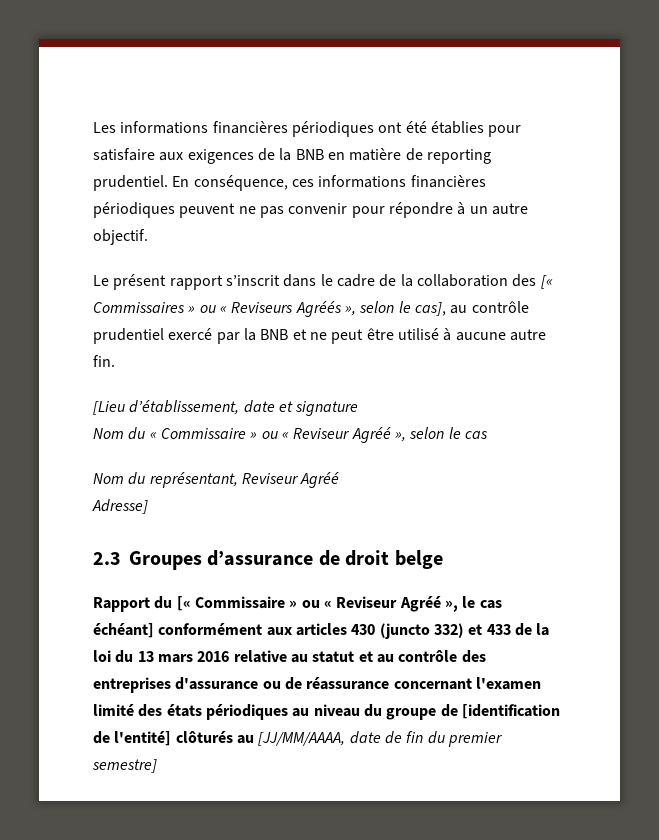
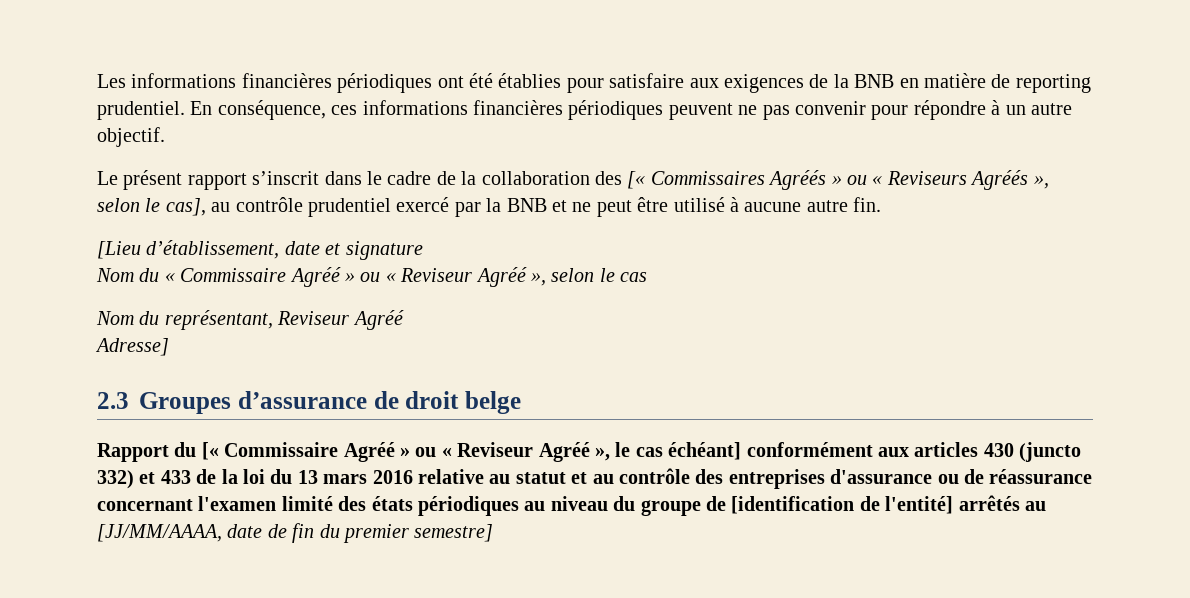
- Le présent rapport s’inscrit dans le cadre de la collaboration des [« Commissaires » ou « Reviseurs Agréés », selon le cas], au contrôle prudentiel exercé par la BNB et ne peut être utilisé à aucune autre fin.
+ Le présent rapport s’inscrit dans le cadre de la collaboration des [« Commissaires Agréés » ou « Reviseurs Agréés », selon le cas], au contrôle prudentiel exercé par la BNB et ne peut être utilisé à aucune autre fin.
- Nom du « Commissaire » ou « Reviseur Agréé », selon le cas
+ Nom du « Commissaire Agréé » ou « Reviseur Agréé », selon le cas
- Rapport du [« Commissaire » ou « Reviseur Agréé », le cas échéant] conformément aux articles 430 (juncto 332) et 433 de la loi du 13 mars 2016 relative au statut et au contrôle des entreprises d'assurance ou de réassurance concernant l'examen limité des états périodiques au niveau du groupe de [identification de l'entité] clôturés au [JJ/MM/AAAA, date de fin du premier semestre]
+ Rapport du [« Commissaire Agréé » ou « Reviseur Agréé », le cas échéant] conformément aux articles 430 (juncto 332) et 433 de la loi du 13 mars 2016 relative au statut et au contrôle des entreprises d'assurance ou de réassurance concernant l'examen limité des états périodiques au niveau du groupe de [identification de l'entité] arrêtés au [JJ/MM/AAAA, date de fin du premier semestre]

